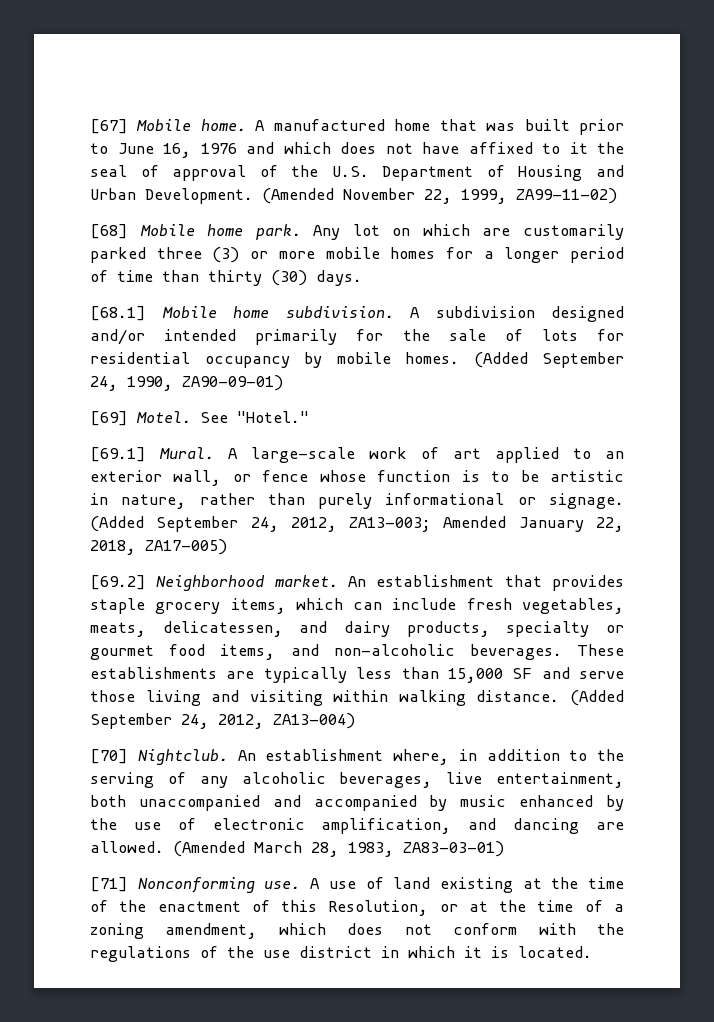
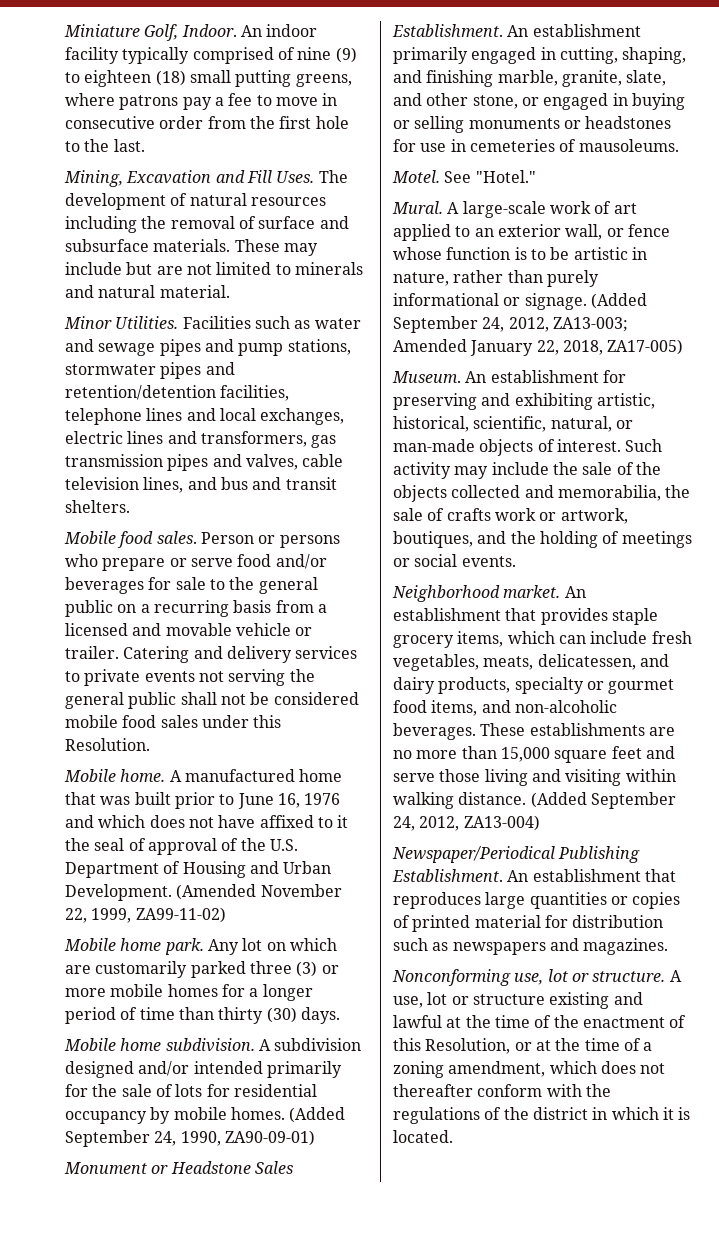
- [67] Mobile home.
+ Miniature Golf, Indoor. An indoor facility typically comprised of nine (9) to eighteen (18) small putting greens, where patrons pay a fee to move in consecutive order from the first hole to the last.
+ Mining, Excavation and Fill Uses. The development of natural resources including the removal of surface and subsurface materials. These may include but are not limited to minerals and natural material.
+ Minor Utilities. Facilities such as water and sewage pipes and pump stations, stormwater pipes and retention/detention facilities, telephone lines and local exchanges, electric lines and transformers, gas transmission pipes and valves, cable television lines, and bus and transit shelters.
+ Mobile food sales. Person or persons who prepare or serve food and/or beverages for sale to the general public on a recurring basis from a licensed and movable vehicle or trailer. Catering and delivery services to private events not serving the general public shall not be considered mobile food sales under this Resolution.
+ Mobile home.
- [68] Mobile home park.
+ Mobile home park.
- [68.1] Mobile home subdivision.
+ Mobile home subdivision.
- [69] Motel.
+ Monument or Headstone Sales Establishment. An establishment primarily engaged in cutting, shaping, and finishing marble, granite, slate, and other stone, or engaged in buying or selling monuments or headstones for use in cemeteries of mausoleums.
+ Motel.
- [69.1] Mural.
+ Mural.
- [69.2] Neighborhood market.
+ Museum. An establishment for preserving and exhibiting artistic, historical, scientific, natural, or man-made objects of interest. Such activity may include the sale of the objects collected and memorabilia, the sale of crafts work or artwork, boutiques, and the holding of meetings or social events.
+ Neighborhood market.
- These establishments are typically less than 15,000 SF and serve those living and visiting within walking distance.
+ These establishments are no more than 15,000 square feet and serve those living and visiting within walking distance.
- [70] Nightclub. An establishment where, in addition to the serving of any alcoholic beverages, live entertainment, both unaccompanied and accompanied by music enhanced by the use of electronic amplification, and dancing are allowed. (Amended March 28, 1983, ZA83-03-01)
- [71] Nonconforming use. A use of land existing at the time of the enactment of this Resolution, or at the time of a zoning amendment, which does not conform with the regulations of the use district in which it is located.
+ Newspaper/Periodical Publishing Establishment. An establishment that reproduces large quantities or copies of printed material for distribution such as newspapers and magazines.
+ Nonconforming use, lot or structure. A use, lot or structure existing and lawful at the time of the enactment of this Resolution, or at the time of a zoning amendment, which does not thereafter conform with the regulations of the district in which it is located.

